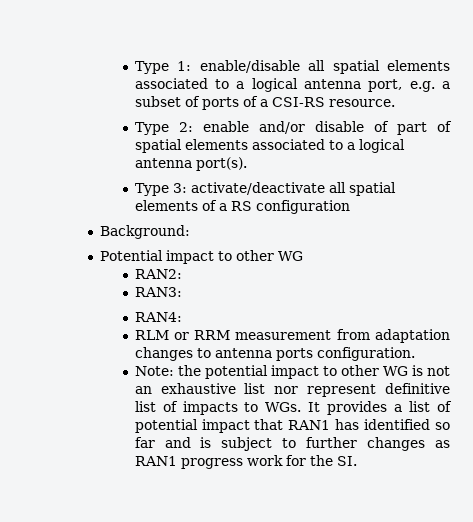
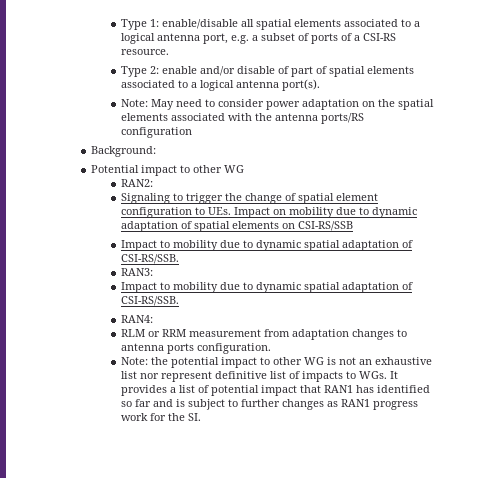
- Type 3: activate/deactivate all spatial elements of a RS configuration
+ Note: May need to consider power adaptation on the spatial elements associated with the antenna ports/RS configuration
+ Signaling to trigger the change of spatial element configuration to UEs. Impact on mobility due to dynamic adaptation of spatial elements on CSI-RS/SSB
+ Impact to mobility due to dynamic spatial adaptation of CSI-RS/SSB.
  RAN3:
+ Impact to mobility due to dynamic spatial adaptation of CSI-RS/SSB.

